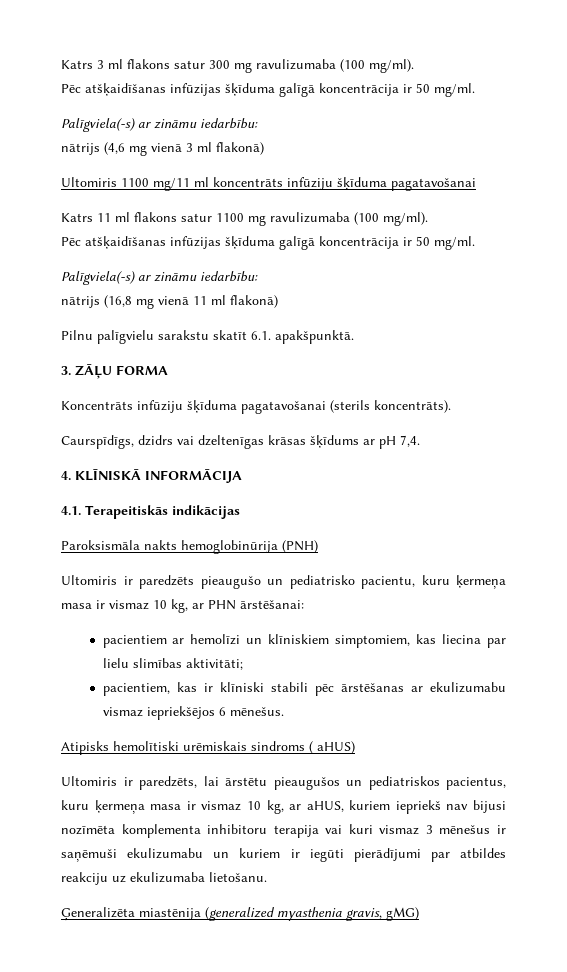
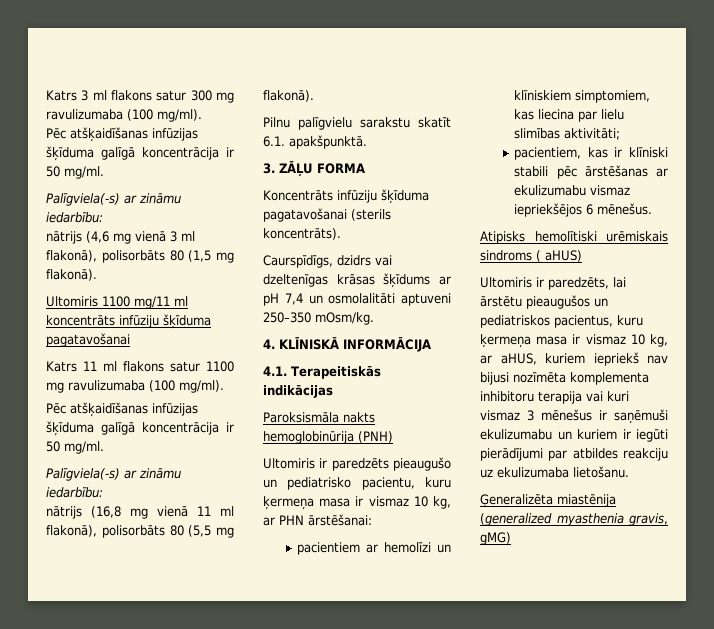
- nātrijs (4,6 mg vienā 3 ml flakonā)
+ nātrijs (4,6 mg vienā 3 ml flakonā), polisorbāts 80 (1,5 mg flakonā).
- nātrijs (16,8 mg vienā 11 ml flakonā)
+ nātrijs (16,8 mg vienā 11 ml flakonā), polisorbāts 80 (5,5 mg flakonā).
- Caurspīdīgs, dzidrs vai dzeltenīgas krāsas šķīdums ar pH 7,4.
+ Caurspīdīgs, dzidrs vai dzeltenīgas krāsas šķīdums ar pH 7,4 un osmolalitāti aptuveni 250–350 mOsm/kg.

